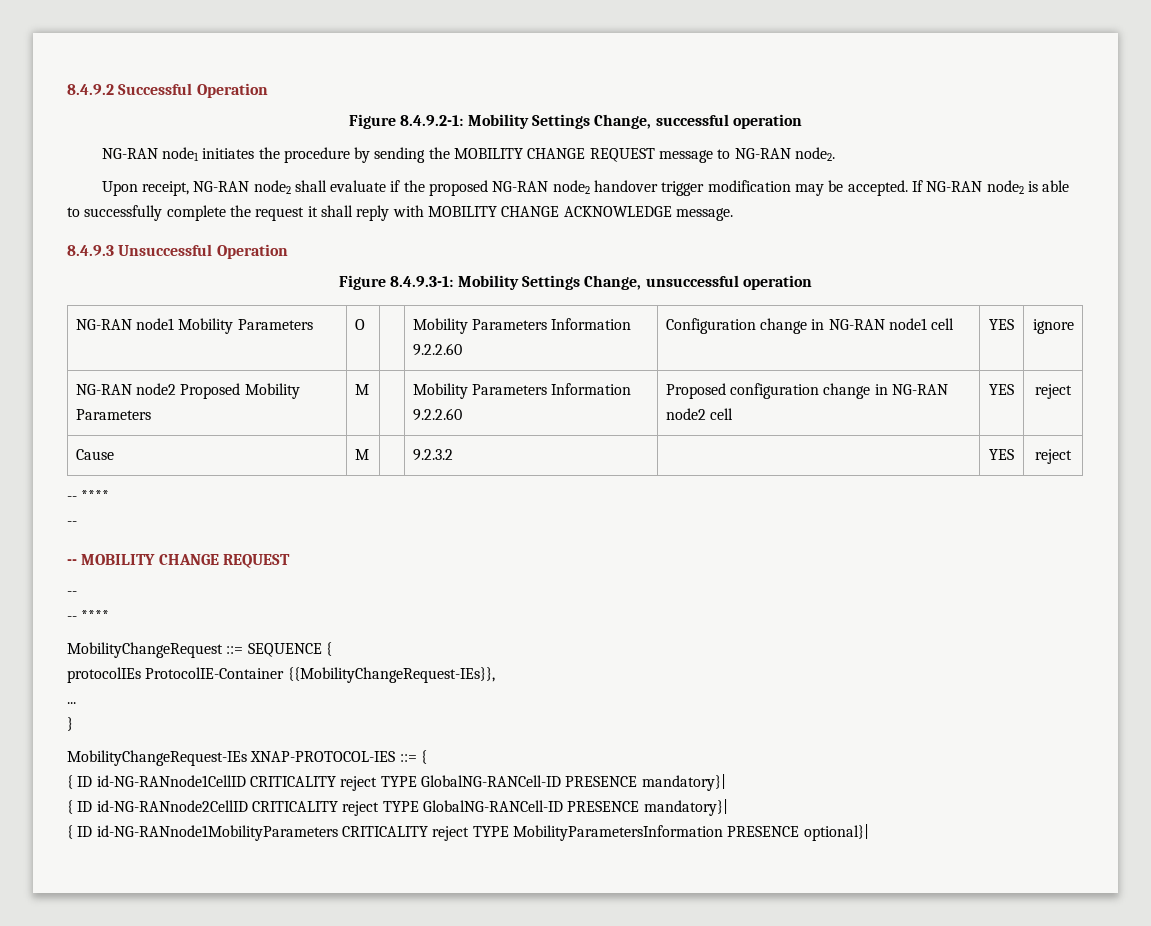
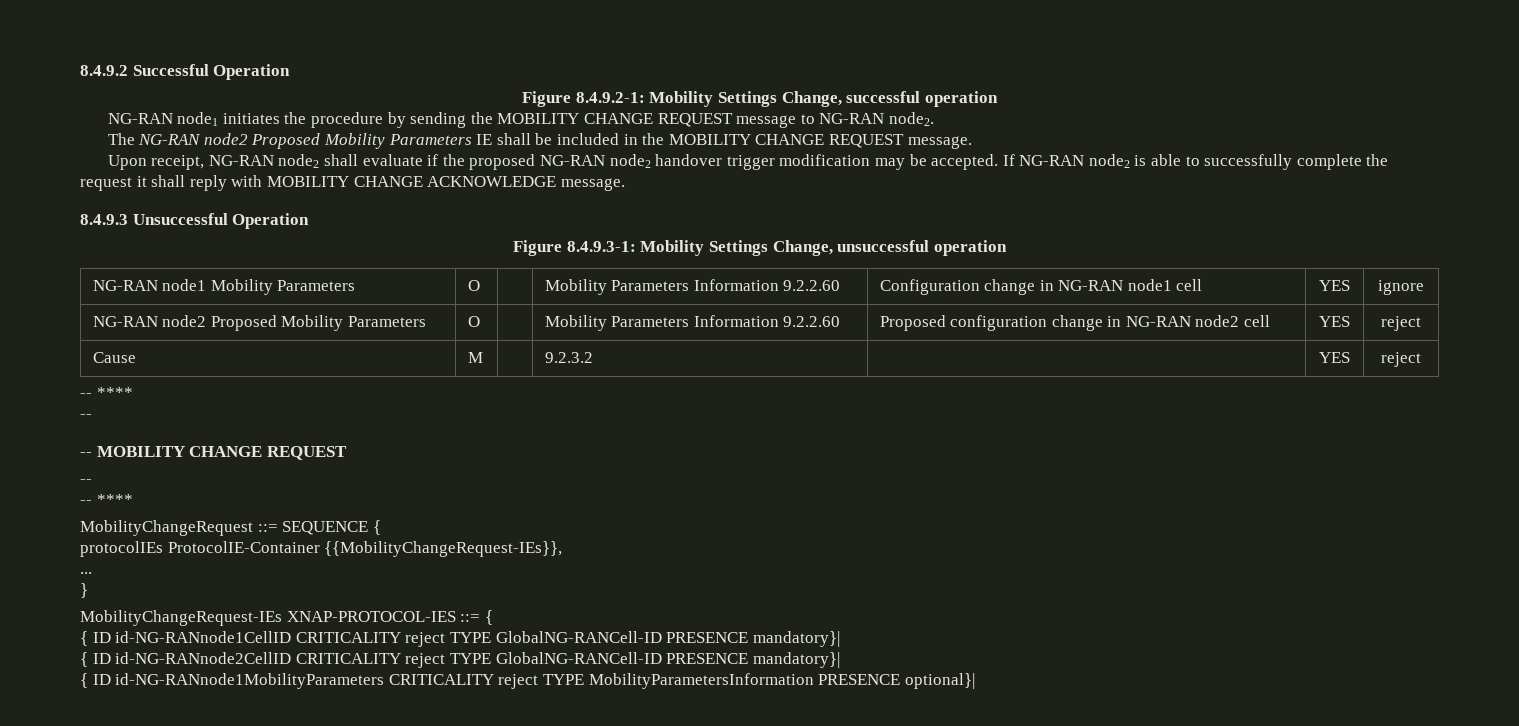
+ The NG-RAN node2 Proposed Mobility Parameters IE shall be included in the MOBILITY CHANGE REQUEST message.
- NG-RAN node2 Proposed Mobility Parameters | M | | Mobility Parameters Information 9.2.2.60 | Proposed configuration change in NG-RAN node2 cell | YES | reject
+ NG-RAN node2 Proposed Mobility Parameters | O | | Mobility Parameters Information 9.2.2.60 | Proposed configuration change in NG-RAN node2 cell | YES | reject

